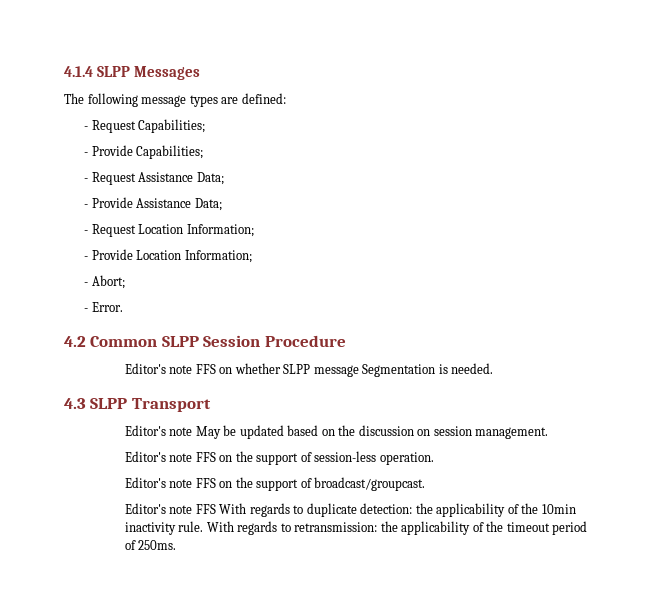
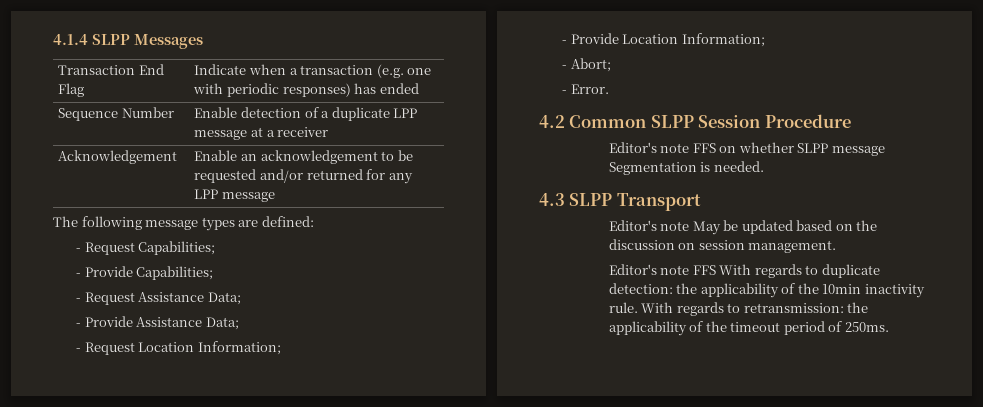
+ Transaction End Flag | Indicate when a transaction (e.g. one with periodic responses) has ended
+ Sequence Number | Enable detection of a duplicate LPP message at a receiver
+ Acknowledgement | Enable an acknowledgement to be requested and/or returned for any LPP message
- Editor's note FFS on the support of session-less operation.
- Editor's note FFS on the support of broadcast/groupcast.

